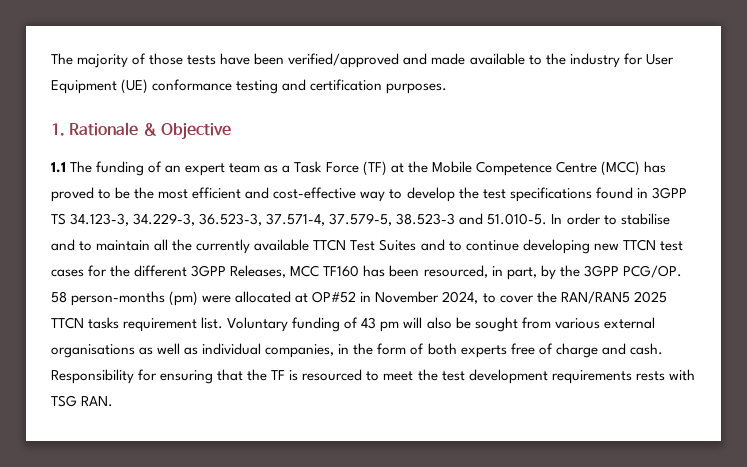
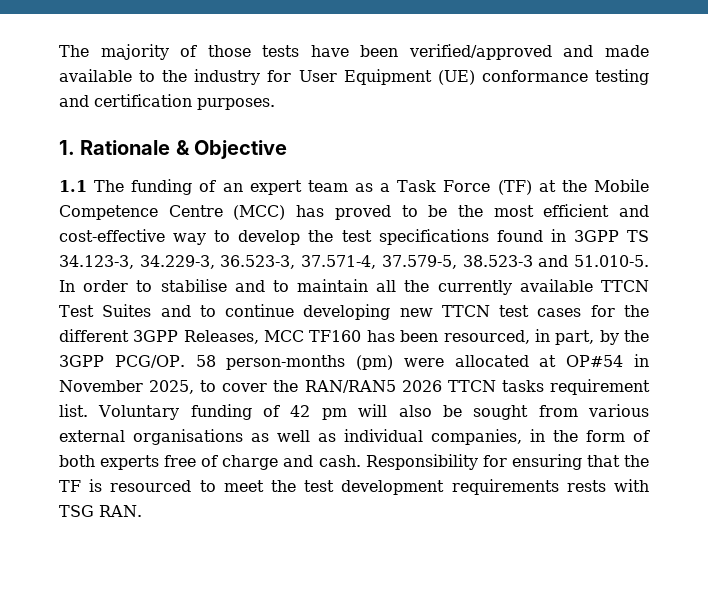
- 58 person-months (pm) were allocated at OP#52 in November 2024, to cover the RAN/RAN5 2025 TTCN tasks requirement list.
+ 58 person-months (pm) were allocated at OP#54 in November 2025, to cover the RAN/RAN5 2026 TTCN tasks requirement list.
- Voluntary funding of 43 pm will also be sought from various external organisations as well as individual companies, in the form of both experts free of charge and cash.
+ Voluntary funding of 42 pm will also be sought from various external organisations as well as individual companies, in the form of both experts free of charge and cash.

